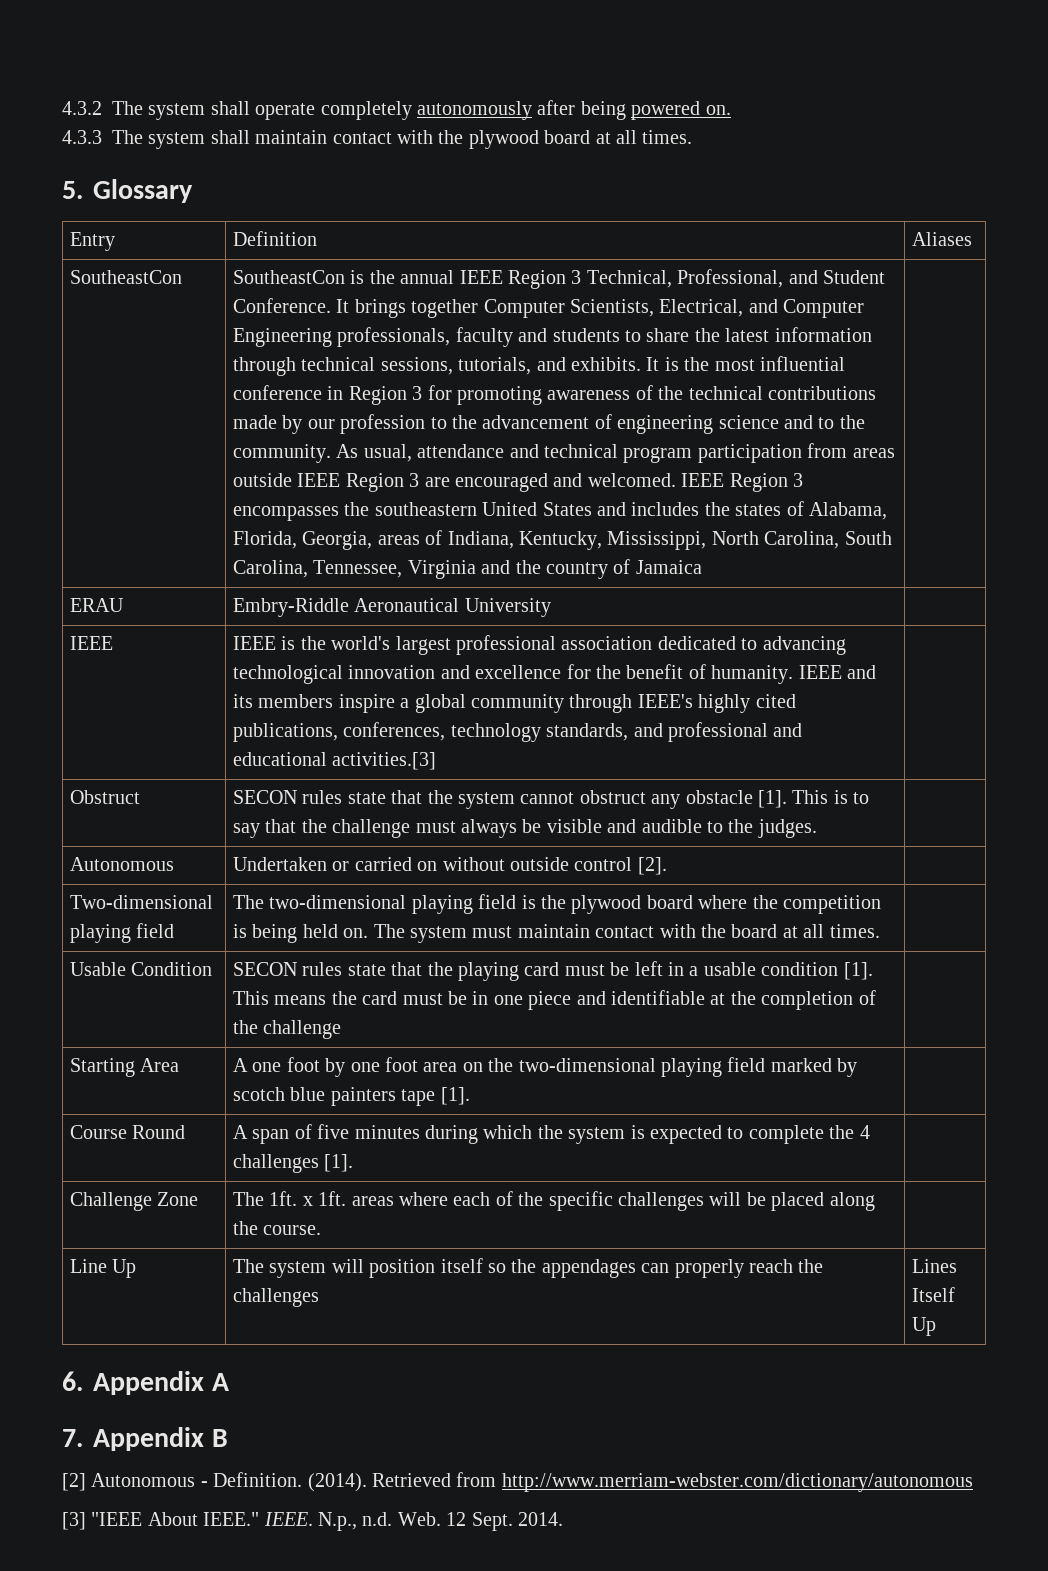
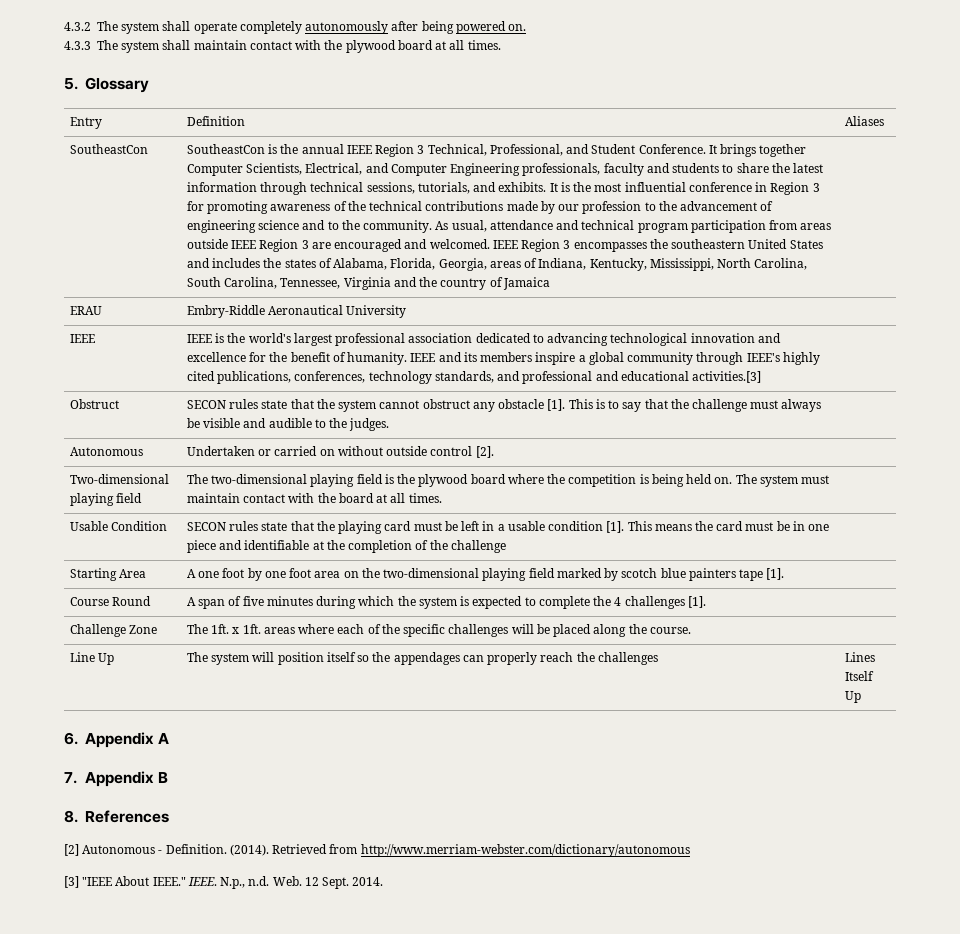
+ 8. References

